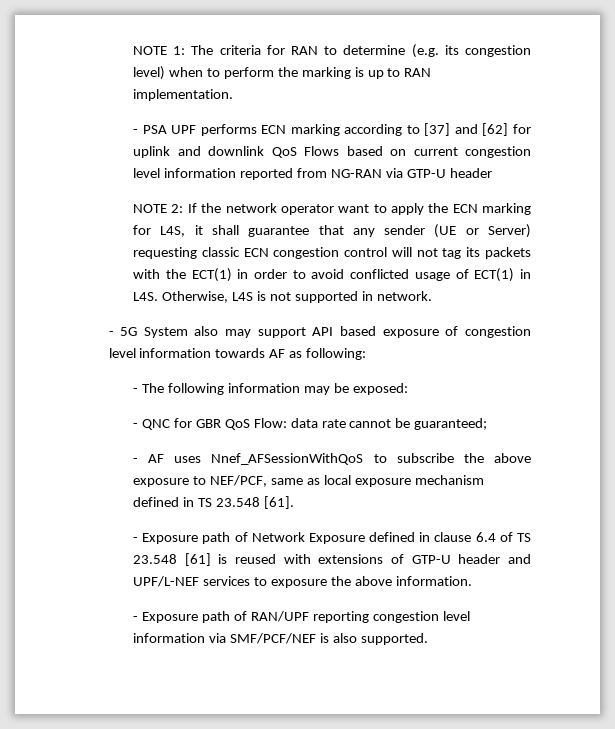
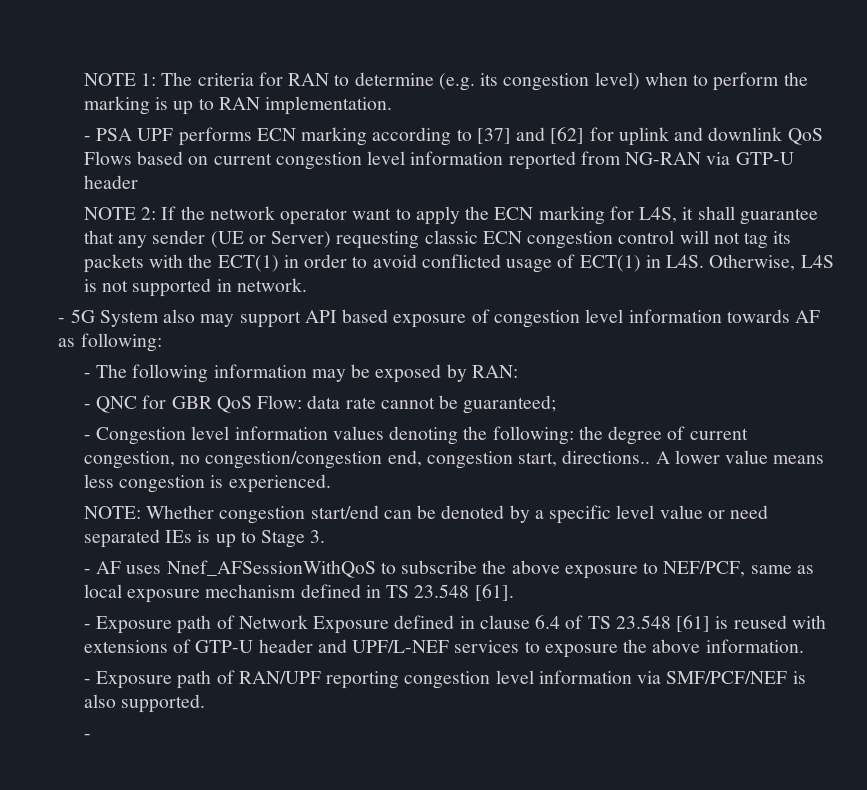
- - The following information may be exposed:
+ - The following information may be exposed by RAN:
+ - Congestion level information values denoting the following: the degree of current congestion, no congestion/congestion end, congestion start, directions.. A lower value means less congestion is experienced.
+ NOTE: Whether congestion start/end can be denoted by a specific level value or need separated IEs is up to Stage 3.
  - Exposure path of RAN/UPF reporting congestion level information via SMF/PCF/NEF is also supported.
+ -

